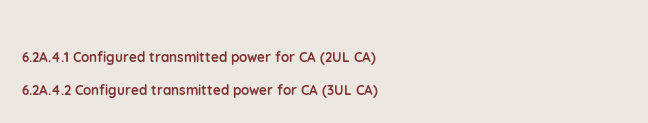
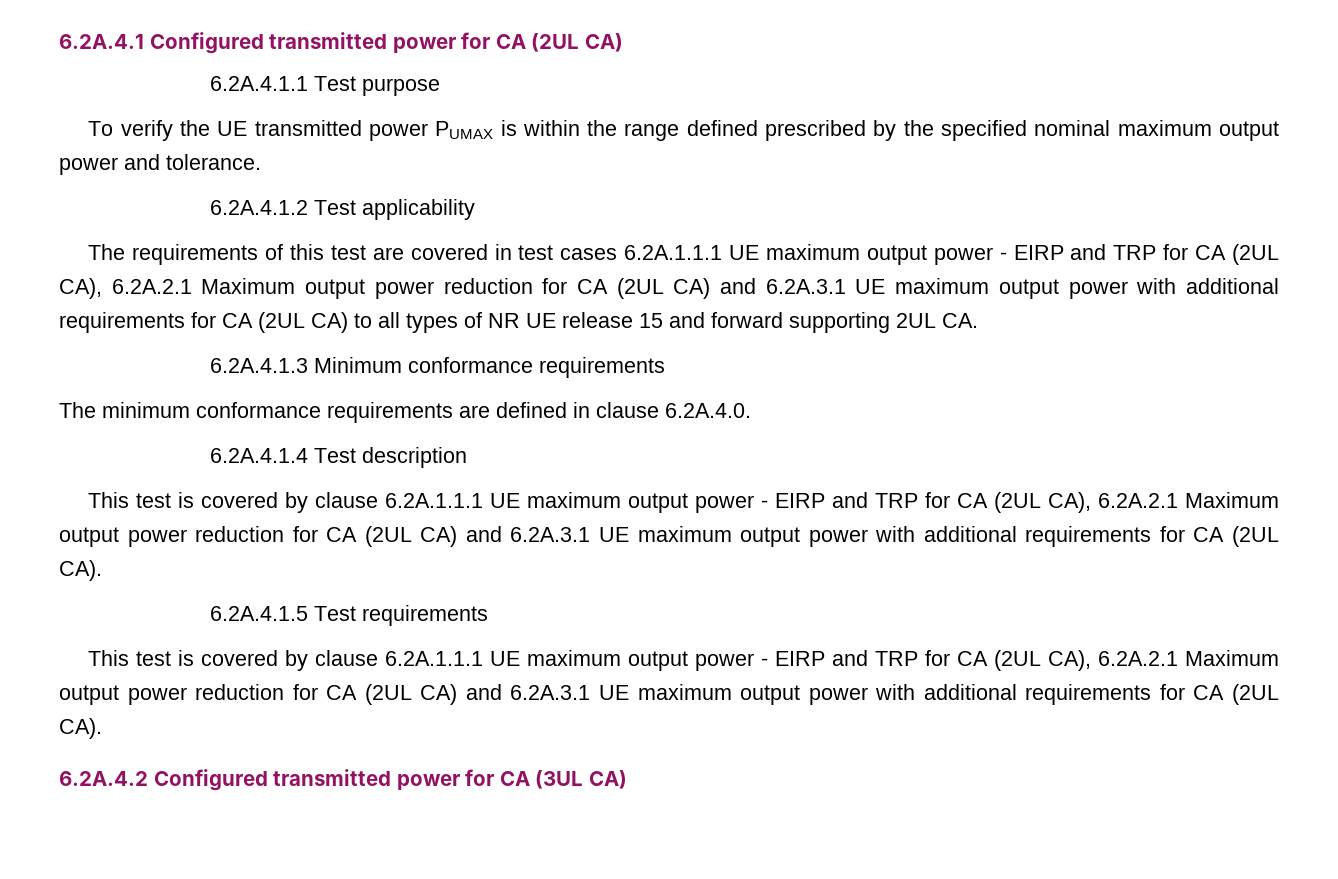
+ 6.2A.4.1.1 Test purpose
+ To verify the UE transmitted power PUMAX is within the range defined prescribed by the specified nominal maximum output power and tolerance.
+ 6.2A.4.1.2 Test applicability
+ The requirements of this test are covered in test cases 6.2A.1.1.1 UE maximum output power - EIRP and TRP for CA (2UL CA), 6.2A.2.1 Maximum output power reduction for CA (2UL CA) and 6.2A.3.1 UE maximum output power with additional requirements for CA (2UL CA) to all types of NR UE release 15 and forward supporting 2UL CA.
+ 6.2A.4.1.3 Minimum conformance requirements
+ The minimum conformance requirements are defined in clause 6.2A.4.0.
+ 6.2A.4.1.4 Test description
+ This test is covered by clause 6.2A.1.1.1 UE maximum output power - EIRP and TRP for CA (2UL CA), 6.2A.2.1 Maximum output power reduction for CA (2UL CA) and 6.2A.3.1 UE maximum output power with additional requirements for CA (2UL CA).
+ 6.2A.4.1.5 Test requirements
+ This test is covered by clause 6.2A.1.1.1 UE maximum output power - EIRP and TRP for CA (2UL CA), 6.2A.2.1 Maximum output power reduction for CA (2UL CA) and 6.2A.3.1 UE maximum output power with additional requirements for CA (2UL CA).

